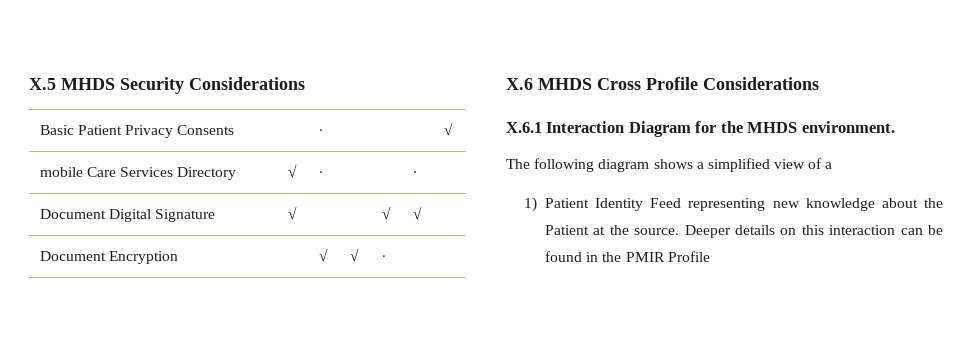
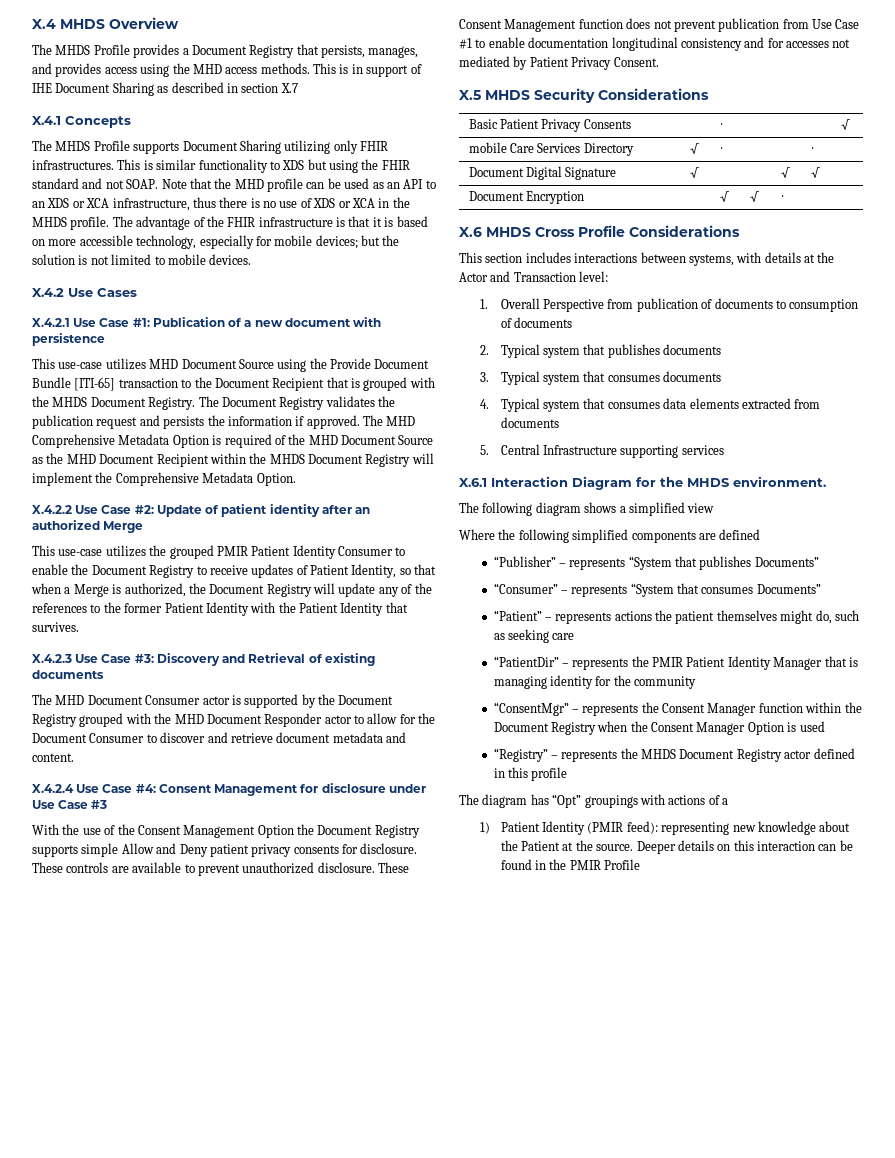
+ X.4 MHDS Overview
+ The MHDS Profile provides a Document Registry that persists, manages, and provides access using the MHD access methods. This is in support of IHE Document Sharing as described in section X.7
+ X.4.1 Concepts
+ The MHDS Profile supports Document Sharing utilizing only FHIR infrastructures. This is similar functionality to XDS but using the FHIR standard and not SOAP. Note that the MHD profile can be used as an API to an XDS or XCA infrastructure, thus there is no use of XDS or XCA in the MHDS profile. The advantage of the FHIR infrastructure is that it is based on more accessible technology, especially for mobile devices; but the solution is not limited to mobile devices.
+ X.4.2 Use Cases
+ X.4.2.1 Use Case #1: Publication of a new document with persistence
+ This use-case utilizes MHD Document Source using the Provide Document Bundle [ITI-65] transaction to the Document Recipient that is grouped with the MHDS Document Registry. The Document Registry validates the publication request and persists the information if approved. The MHD Comprehensive Metadata Option is required of the MHD Document Source as the MHD Document Recipient within the MHDS Document Registry will implement the Comprehensive Metadata Option.
+ X.4.2.2 Use Case #2: Update of patient identity after an authorized Merge
+ This use-case utilizes the grouped PMIR Patient Identity Consumer to enable the Document Registry to receive updates of Patient Identity, so that when a Merge is authorized, the Document Registry will update any of the references to the former Patient Identity with the Patient Identity that survives.
+ X.4.2.3 Use Case #3: Discovery and Retrieval of existing documents
+ The MHD Document Consumer actor is supported by the Document Registry grouped with the MHD Document Responder actor to allow for the Document Consumer to discover and retrieve document metadata and content.
+ X.4.2.4 Use Case #4: Consent Management for disclosure under Use Case #3
+ With the use of the Consent Management Option the Document Registry supports simple Allow and Deny patient privacy consents for disclosure. These controls are available to prevent unauthorized disclosure. These Consent Management function does not prevent publication from Use Case #1 to enable documentation longitudinal consistency and for accesses not mediated by Patient Privacy Consent.
+ This section includes interactions between systems, with details at the Actor and Transaction level:
+ 1. Overall Perspective from publication of documents to consumption of documents
+ 2. Typical system that publishes documents
+ 3. Typical system that consumes documents
+ 4. Typical system that consumes data elements extracted from documents
+ 5. Central Infrastructure supporting services
- The following diagram shows a simplified view of a
+ The following diagram shows a simplified view
+ Where the following simplified components are defined
+ “Publisher” – represents “System that publishes Documents”
+ “Consumer” – represents “System that consumes Documents”
+ “Patient” – represents actions the patient themselves might do, such as seeking care
+ “PatientDir” – represents the PMIR Patient Identity Manager that is managing identity for the community
+ “ConsentMgr” – represents the Consent Manager function within the Document Registry when the Consent Manager Option is used
+ “Registry” – represents the MHDS Document Registry actor defined in this profile
+ The diagram has “Opt” groupings with actions of a
- 1) Patient Identity Feed representing new knowledge about the Patient at the source.
+ 1) Patient Identity (PMIR feed): representing new knowledge about the Patient at the source.

